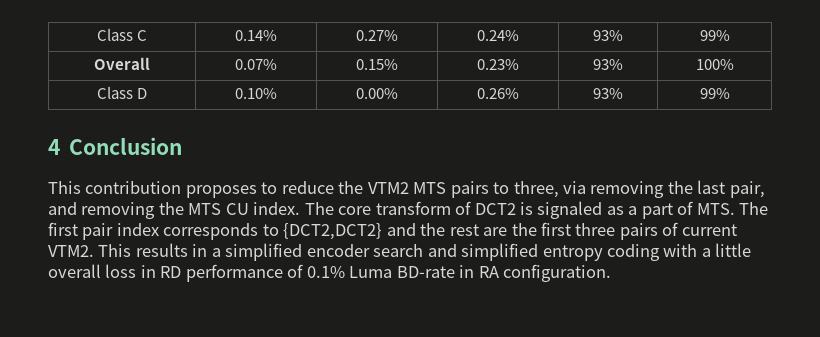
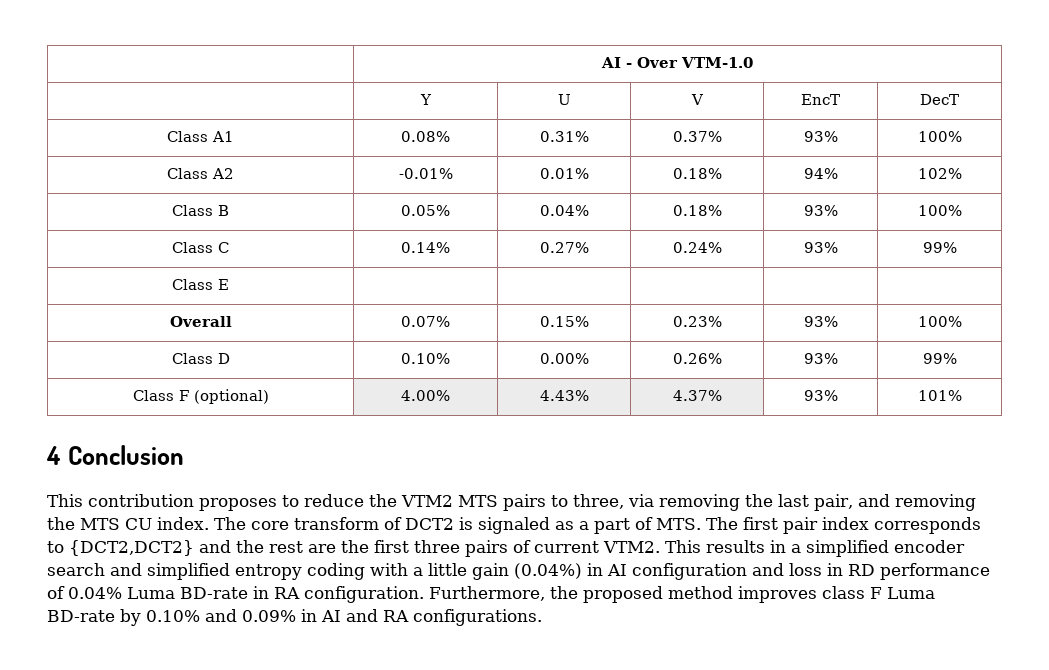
+ | AI - Over VTM-1.0
+ | Y | U | V | EncT | DecT
+ Class A1 | 0.08% | 0.31% | 0.37% | 93% | 100%
+ Class A2 | -0.01% | 0.01% | 0.18% | 94% | 102%
+ Class B | 0.05% | 0.04% | 0.18% | 93% | 100%
+ Class E | | | | |
+ Class F (optional) | 4.00% | 4.43% | 4.37% | 93% | 101%
- This results in a simplified encoder search and simplified entropy coding with a little overall loss in RD performance of 0.1% Luma BD-rate in RA configuration.
+ This results in a simplified encoder search and simplified entropy coding with a little gain (0.04%) in AI configuration and loss in RD performance of 0.04% Luma BD-rate in RA configuration.
+ Furthermore, the proposed method improves class F Luma BD-rate by 0.10% and 0.09% in AI and RA configurations.

